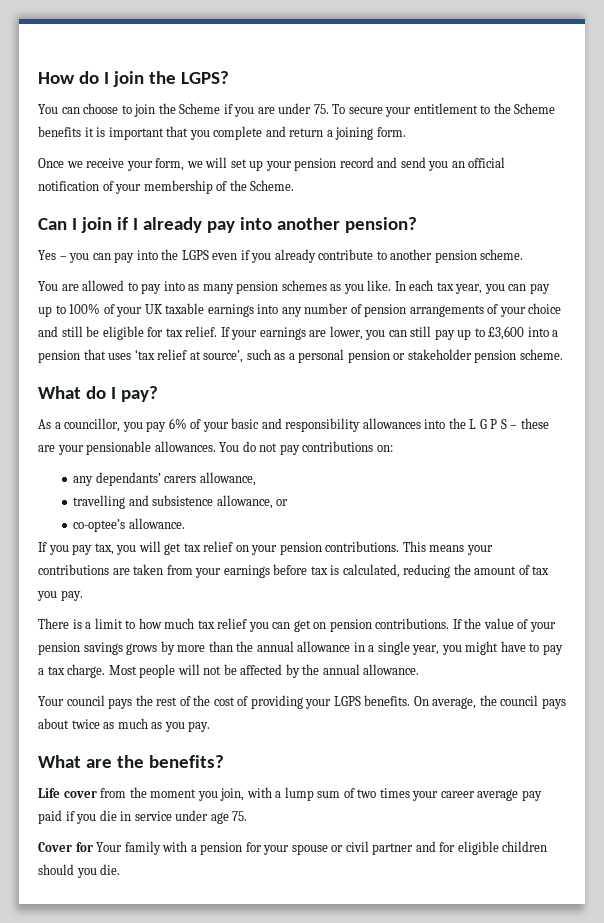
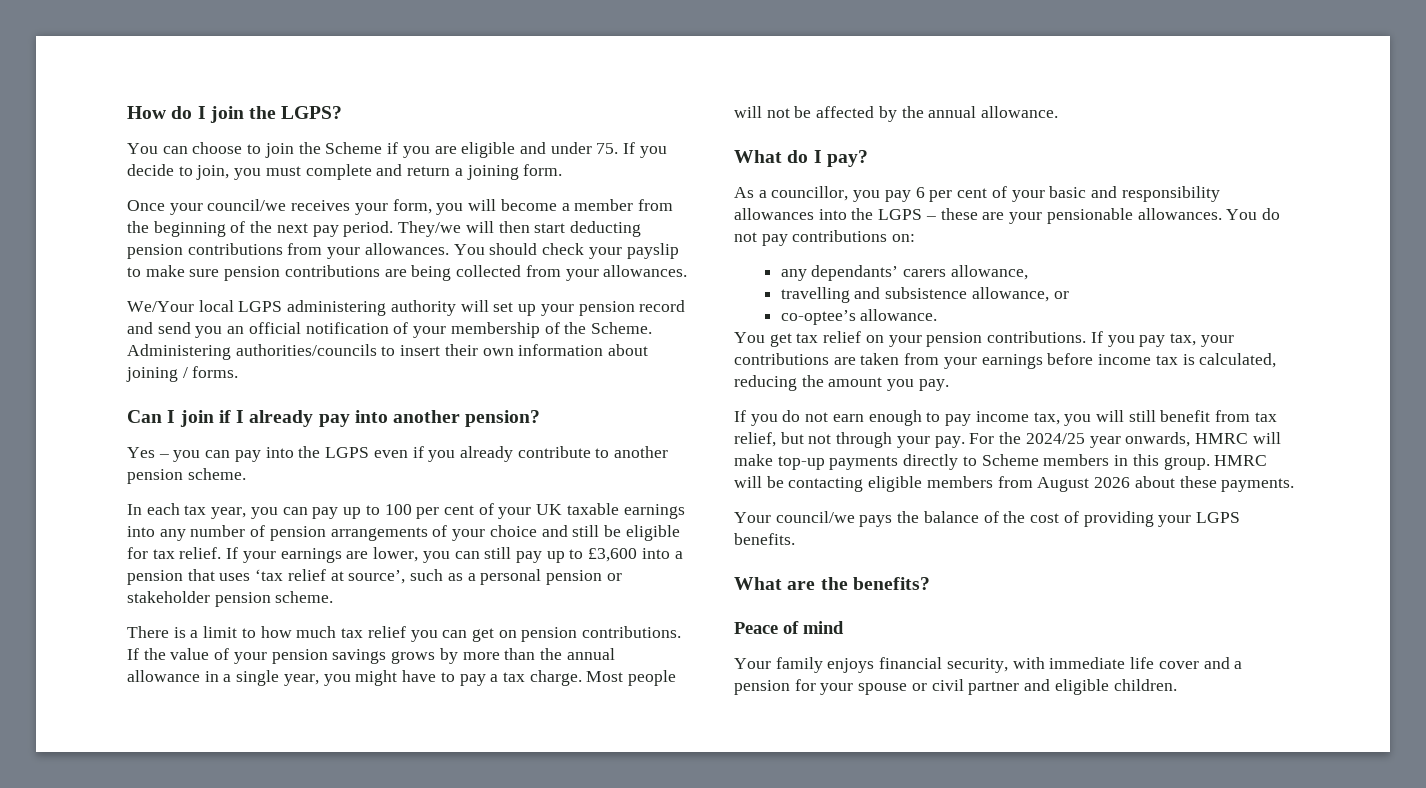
- You can choose to join the Scheme if you are under 75. To secure your entitlement to the Scheme benefits it is important that you complete and return a joining form.
+ You can choose to join the Scheme if you are eligible and under 75. If you decide to join, you must complete and return a joining form.
- Once we receive your form, we will set up your pension record and send you an official notification of your membership of the Scheme.
+ Once your council/we receives your form, you will become a member from the beginning of the next pay period. They/we will then start deducting pension contributions from your allowances. You should check your payslip to make sure pension contributions are being collected from your allowances.
+ We/Your local LGPS administering authority will set up your pension record and send you an official notification of your membership of the Scheme. Administering authorities/councils to insert their own information about joining / forms.
- You are allowed to pay into as many pension schemes as you like. In each tax year, you can pay up to 100% of your UK taxable earnings into any number of pension arrangements of your choice and still be eligible for tax relief.
+ In each tax year, you can pay up to 100 per cent of your UK taxable earnings into any number of pension arrangements of your choice and still be eligible for tax relief.
- What do I pay?
- As a councillor, you pay 6% of your basic and responsibility allowances into the L G P S – these are your pensionable allowances. You do not pay contributions on:
- any dependants’ carers allowance,
- travelling and subsistence allowance, or
- co-optee’s allowance.
- If you pay tax, you will get tax relief on your pension contributions. This means your contributions are taken from your earnings before tax is calculated, reducing the amount of tax you pay.
- Your council pays the rest of the cost of providing your LGPS benefits. On average, the council pays about twice as much as you pay.
+ What do I pay?
+ As a councillor, you pay 6 per cent of your basic and responsibility allowances into the LGPS – these are your pensionable allowances. You do not pay contributions on:
+ any dependants’ carers allowance,
+ travelling and subsistence allowance, or
+ co-optee’s allowance.
+ You get tax relief on your pension contributions. If you pay tax, your contributions are taken from your earnings before income tax is calculated, reducing the amount you pay.
+ If you do not earn enough to pay income tax, you will still benefit from tax relief, but not through your pay. For the 2024/25 year onwards, HMRC will make top-up payments directly to Scheme members in this group. HMRC will be contacting eligible members from August 2026 about these payments.
+ Your council/we pays the balance of the cost of providing your LGPS benefits.
  What are the benefits?
- Life cover from the moment you join, with a lump sum of two times your career average pay paid if you die in service under age 75.
- Cover for Your family with a pension for your spouse or civil partner and for eligible children should you die.
+ Peace of mind
+ Your family enjoys financial security, with immediate life cover and a pension for your spouse or civil partner and eligible children.

